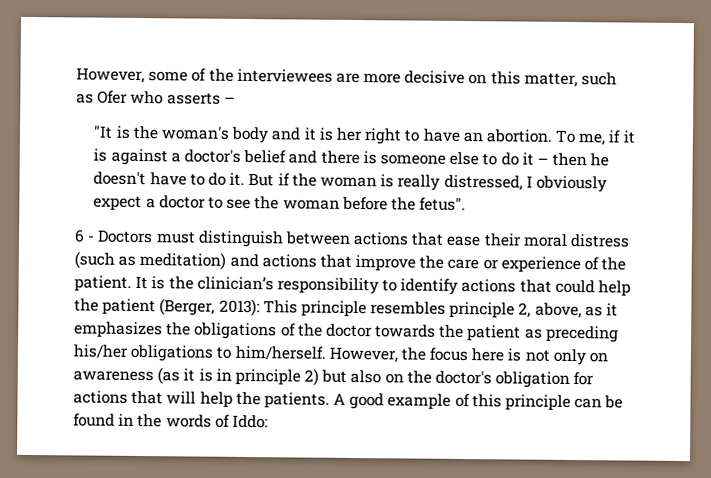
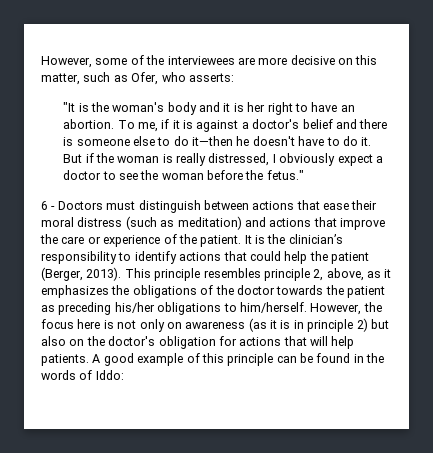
- However, some of the interviewees are more decisive on this matter, such as Ofer who asserts –
+ However, some of the interviewees are more decisive on this matter, such as Ofer, who asserts:
- To me, if it is against a doctor's belief and there is someone else to do it – then he doesn't have to do it.
+ To me, if it is against a doctor's belief and there is someone else to do it—then he doesn't have to do it.
- But if the woman is really distressed, I obviously expect a doctor to see the woman before the fetus".
+ But if the woman is really distressed, I obviously expect a doctor to see the woman before the fetus."
- It is the clinician’s responsibility to identify actions that could help the patient (Berger, 2013): This principle resembles principle 2, above, as it emphasizes the obligations of the doctor towards the patient as preceding his/her obligations to him/herself.
+ It is the clinician’s responsibility to identify actions that could help the patient (Berger, 2013). This principle resembles principle 2, above, as it emphasizes the obligations of the doctor towards the patient as preceding his/her obligations to him/herself.
- However, the focus here is not only on awareness (as it is in principle 2) but also on the doctor's obligation for actions that will help the patients.
+ However, the focus here is not only on awareness (as it is in principle 2) but also on the doctor's obligation for actions that will help patients.

